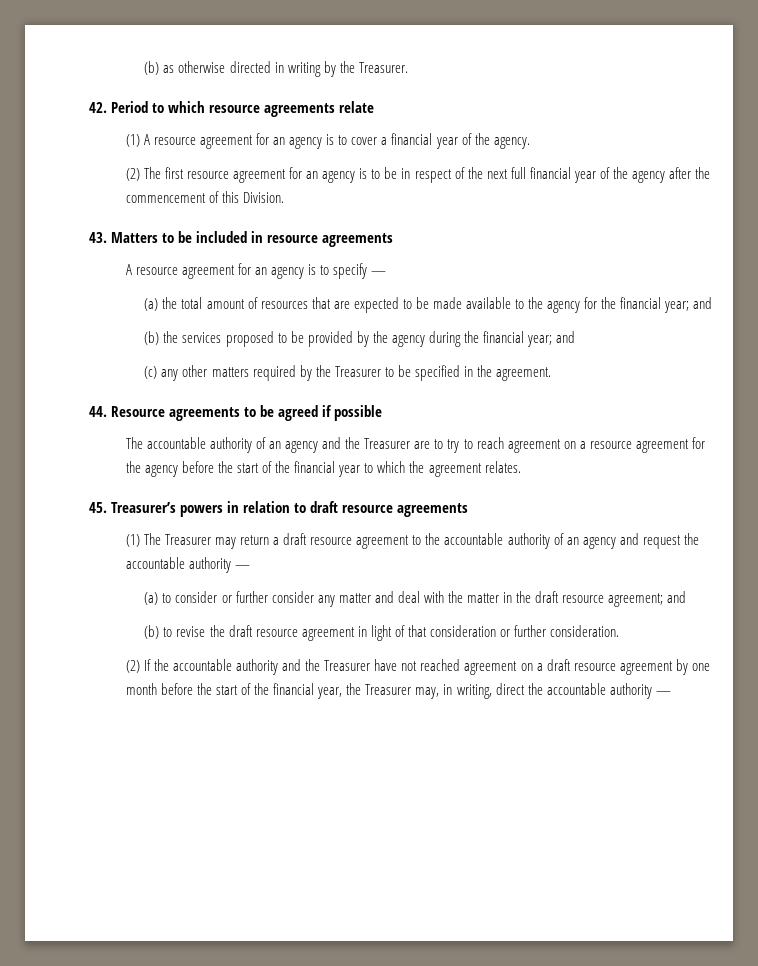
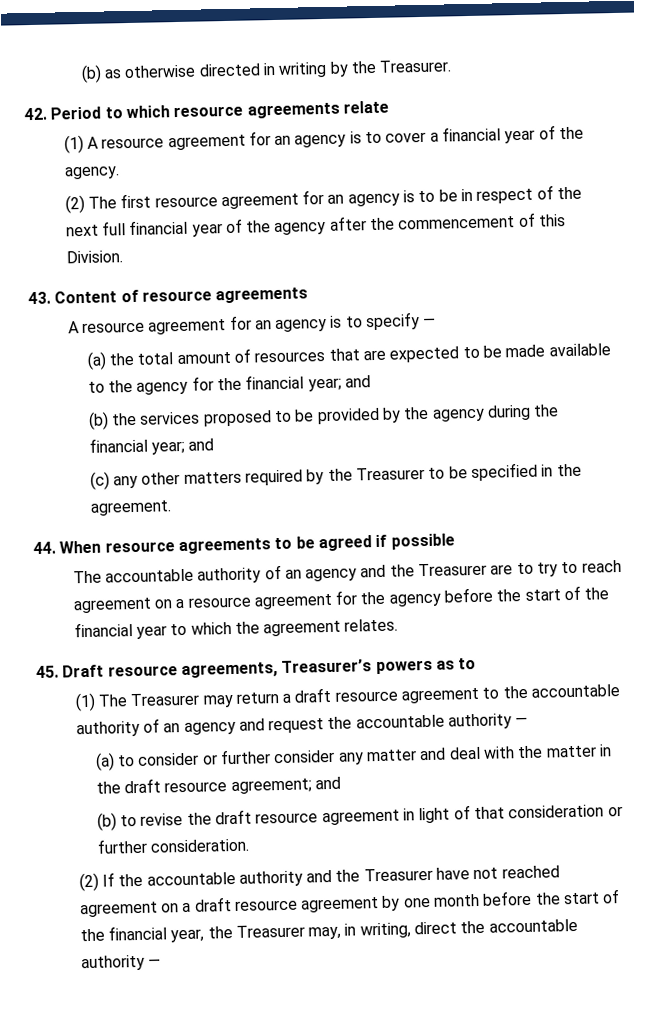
- 43. Matters to be included in resource agreements
+ 43. Content of resource agreements
- 44. Resource agreements to be agreed if possible
+ 44. When resource agreements to be agreed if possible
- 45. Treasurer’s powers in relation to draft resource agreements
+ 45. Draft resource agreements, Treasurer’s powers as to

